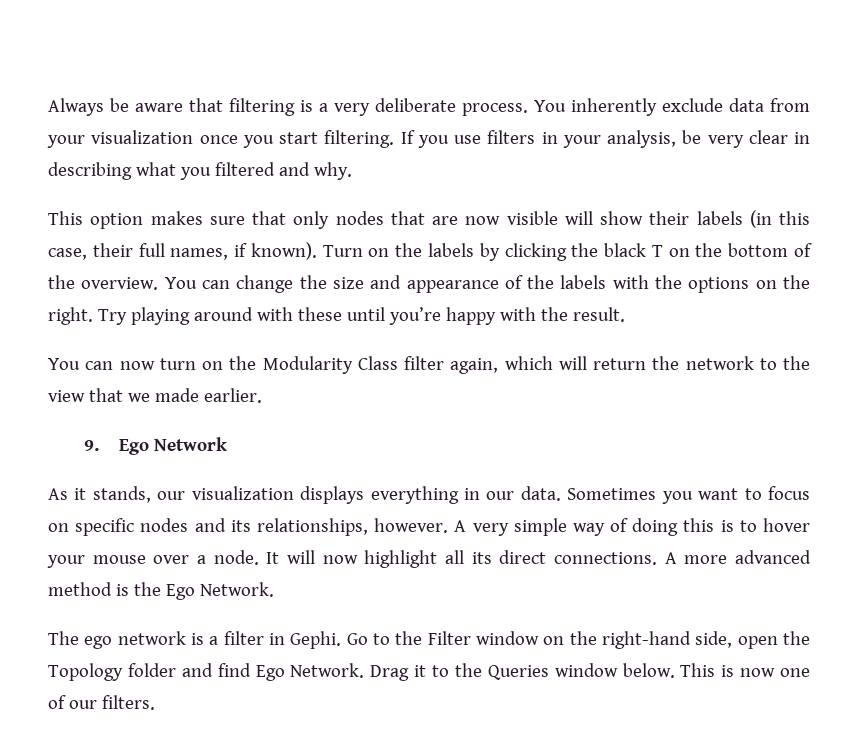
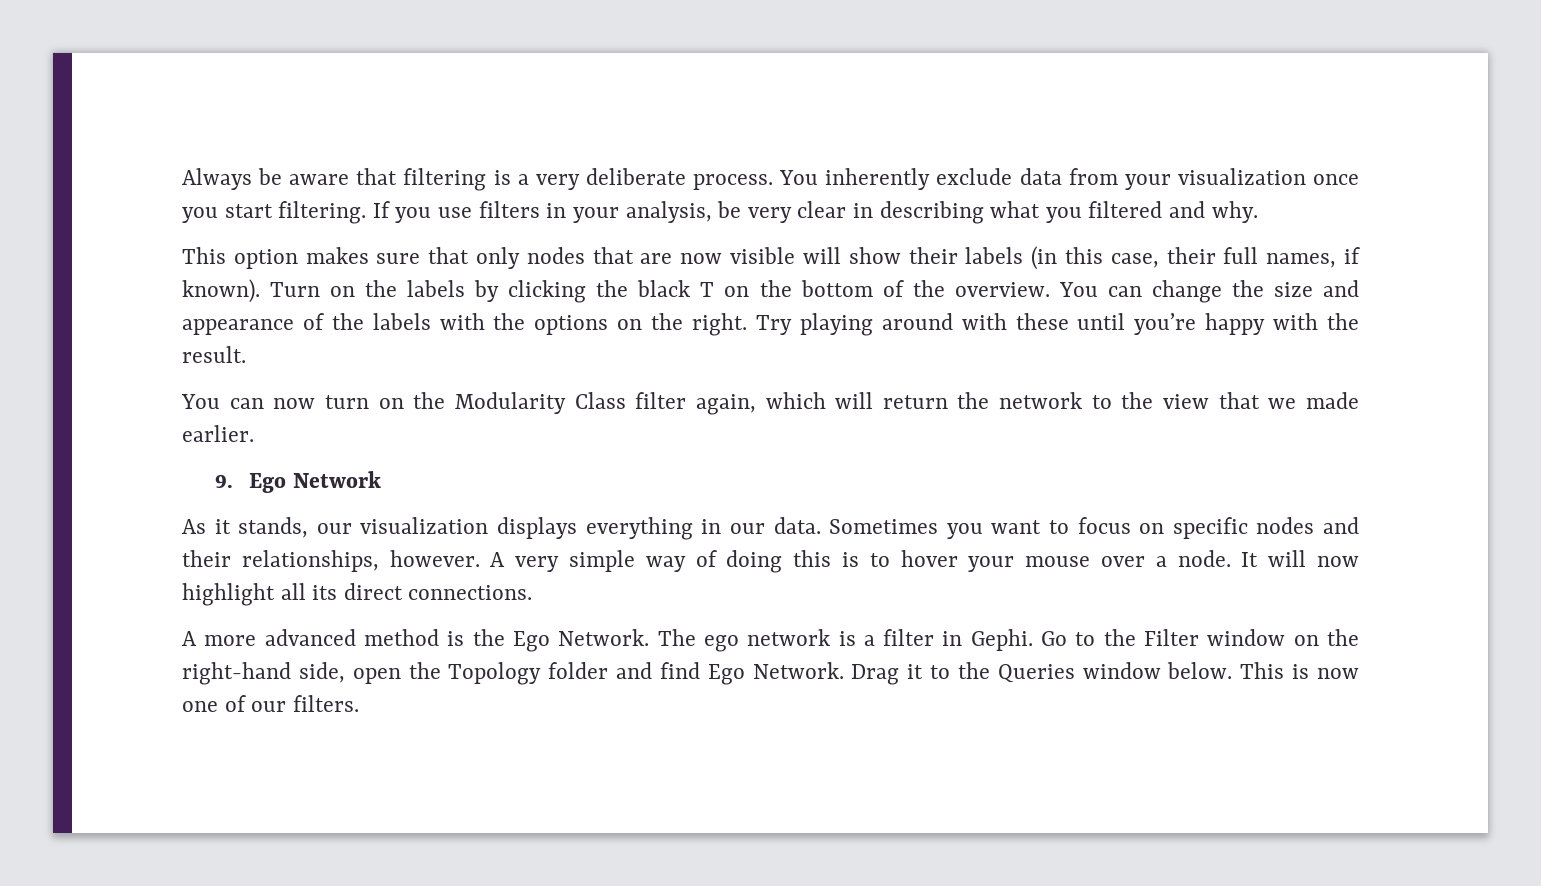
- Sometimes you want to focus on specific nodes and its relationships, however.
+ Sometimes you want to focus on specific nodes and their relationships, however.
- It will now highlight all its direct connections. A more advanced method is the Ego Network.
- The ego network is a filter in Gephi.
+ It will now highlight all its direct connections.
+ A more advanced method is the Ego Network. The ego network is a filter in Gephi.

